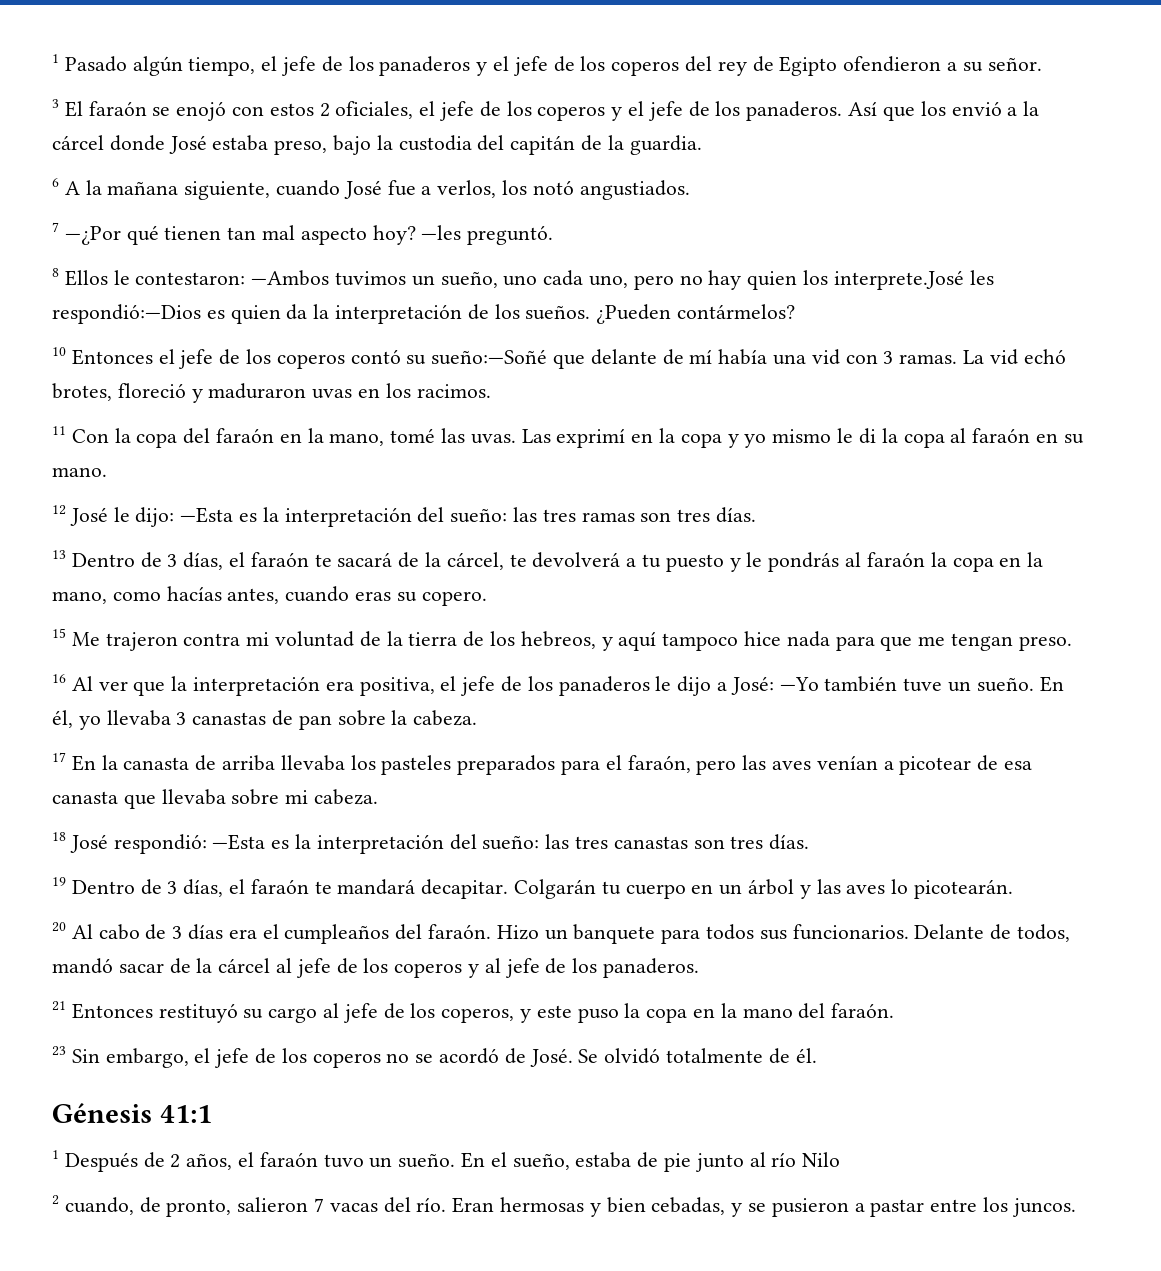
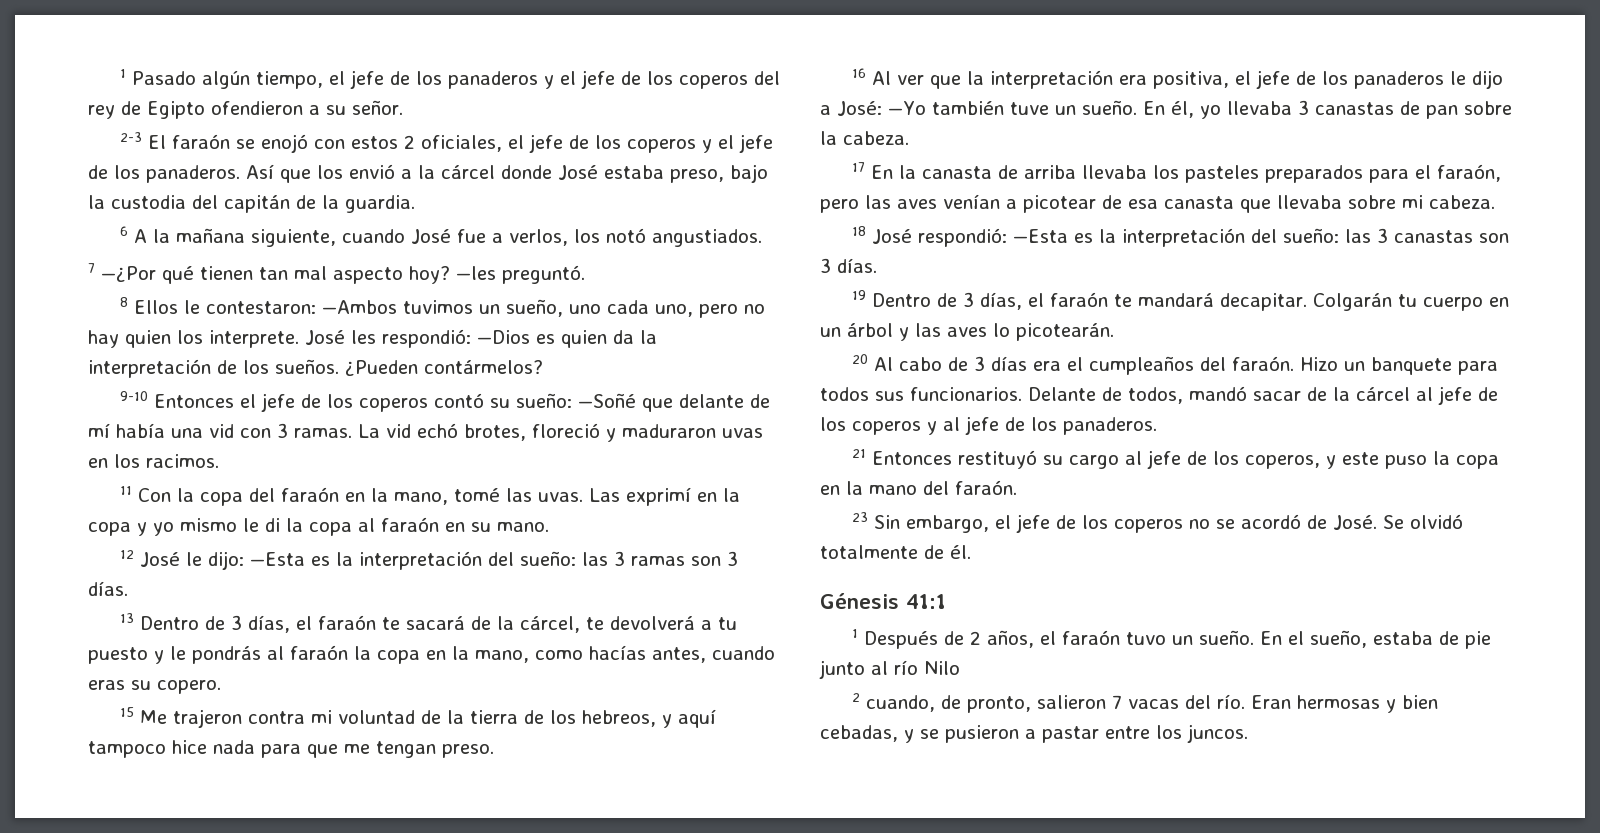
- 3 El faraón se enojó con estos 2 oficiales, el jefe de los coperos y el jefe de los panaderos.
+ 2-3 El faraón se enojó con estos 2 oficiales, el jefe de los coperos y el jefe de los panaderos.
- 8 Ellos le contestaron: —Ambos tuvimos un sueño, uno cada uno, pero no hay quien los interprete.José les respondió:—Dios es quien da la interpretación de los sueños.
+ 8 Ellos le contestaron: —Ambos tuvimos un sueño, uno cada uno, pero no hay quien los interprete. José les respondió: —Dios es quien da la interpretación de los sueños.
- 10 Entonces el jefe de los coperos contó su sueño:—Soñé que delante de mí había una vid con 3 ramas.
+ 9-10 Entonces el jefe de los coperos contó su sueño: —Soñé que delante de mí había una vid con 3 ramas.
- 12 José le dijo: —Esta es la interpretación del sueño: las tres ramas son tres días.
+ 12 José le dijo: —Esta es la interpretación del sueño: las 3 ramas son 3 días.
- 18 José respondió: —Esta es la interpretación del sueño: las tres canastas son tres días.
+ 18 José respondió: —Esta es la interpretación del sueño: las 3 canastas son 3 días.

